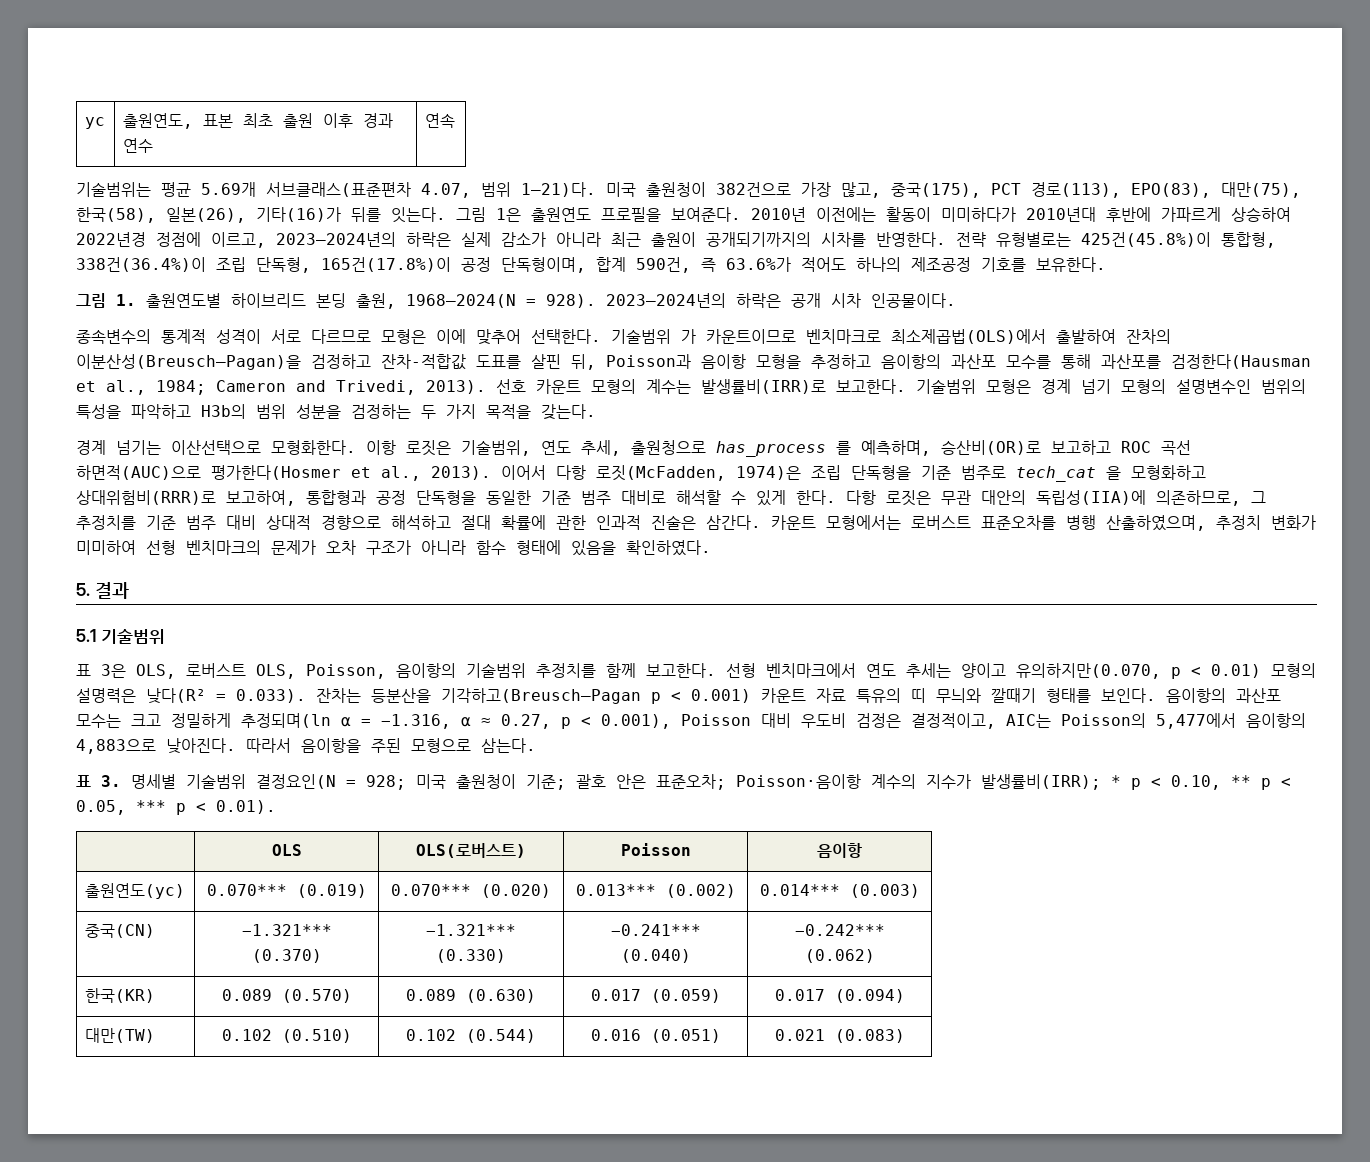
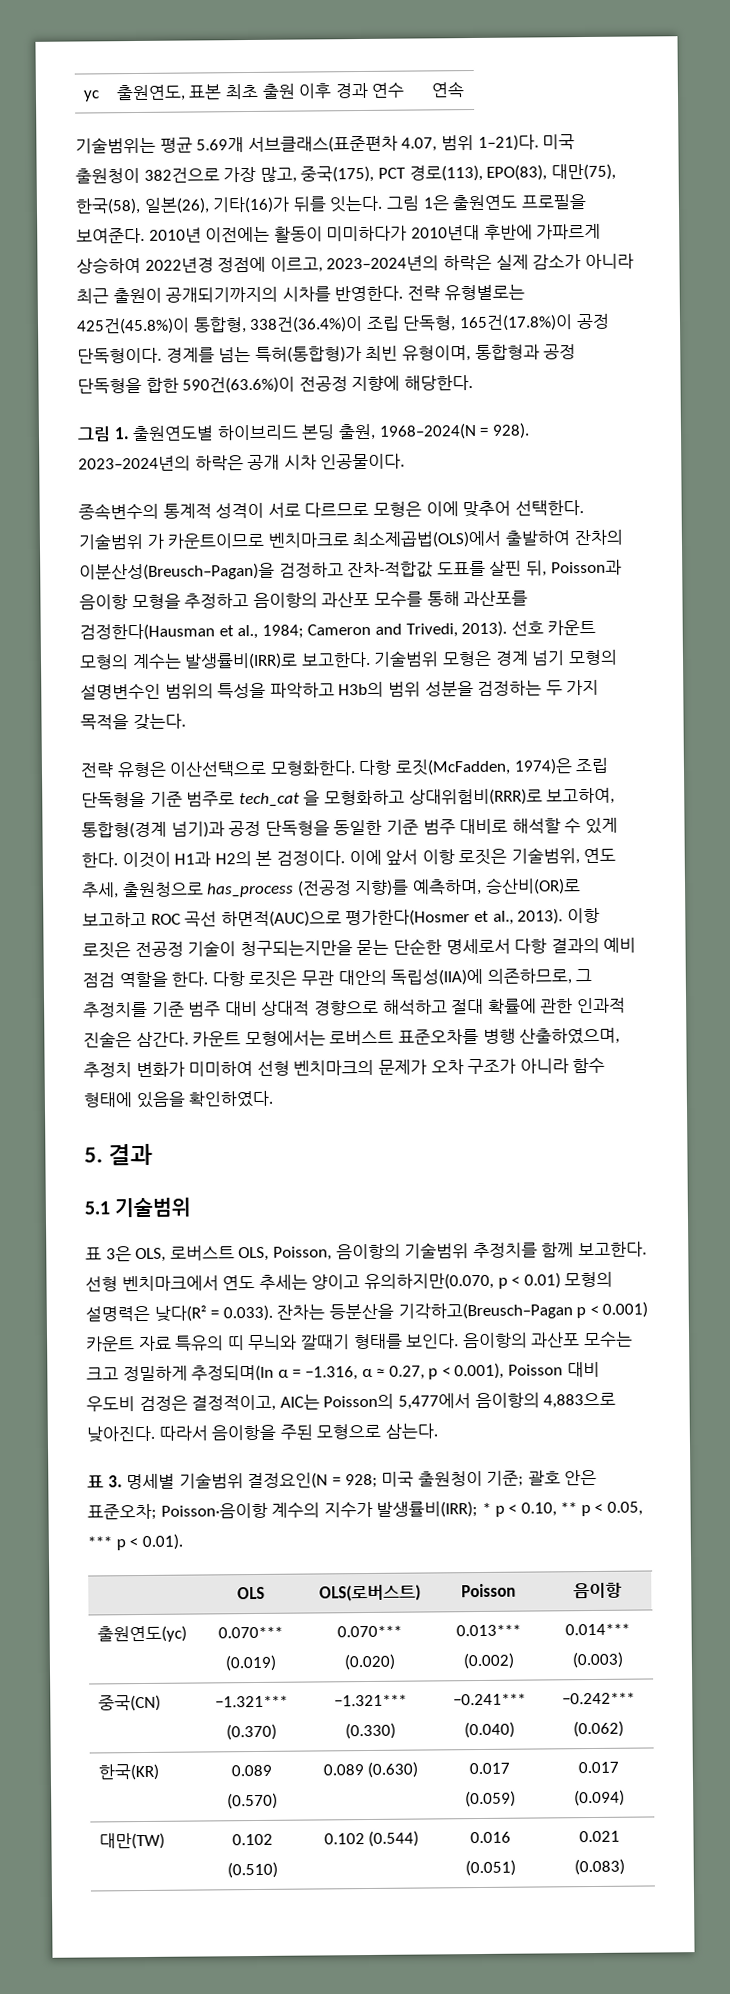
- 전략 유형별로는 425건(45.8%)이 통합형, 338건(36.4%)이 조립 단독형, 165건(17.8%)이 공정 단독형이며, 합계 590건, 즉 63.6%가 적어도 하나의 제조공정 기호를 보유한다.
+ 전략 유형별로는 425건(45.8%)이 통합형, 338건(36.4%)이 조립 단독형, 165건(17.8%)이 공정 단독형이다. 경계를 넘는 특허(통합형)가 최빈 유형이며, 통합형과 공정 단독형을 합한 590건(63.6%)이 전공정 지향에 해당한다.
- 경계 넘기는 이산선택으로 모형화한다. 이항 로짓은 기술범위, 연도 추세, 출원청으로 has_process 를 예측하며, 승산비(OR)로 보고하고 ROC 곡선 하면적(AUC)으로 평가한다(Hosmer et al., 2013). 이어서 다항 로짓(McFadden, 1974)은 조립 단독형을 기준 범주로 tech_cat 을 모형화하고 상대위험비(RRR)로 보고하여, 통합형과 공정 단독형을 동일한 기준 범주 대비로 해석할 수 있게 한다.
+ 전략 유형은 이산선택으로 모형화한다. 다항 로짓(McFadden, 1974)은 조립 단독형을 기준 범주로 tech_cat 을 모형화하고 상대위험비(RRR)로 보고하여, 통합형(경계 넘기)과 공정 단독형을 동일한 기준 범주 대비로 해석할 수 있게 한다.
+ 이것이 H1과 H2의 본 검정이다. 이에 앞서 이항 로짓은 기술범위, 연도 추세, 출원청으로 has_process (전공정 지향)를 예측하며, 승산비(OR)로 보고하고 ROC 곡선 하면적(AUC)으로 평가한다(Hosmer et al., 2013). 이항 로짓은 전공정 기술이 청구되는지만을 묻는 단순한 명세로서 다항 결과의 예비 점검 역할을 한다.

